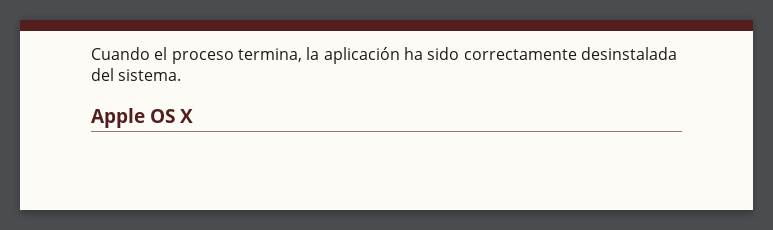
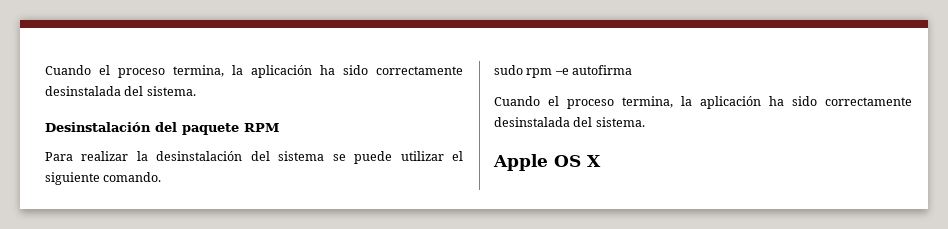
+ Desinstalación del paquete RPM
+ Para realizar la desinstalación del sistema se puede utilizar el siguiente comando.
+ sudo rpm –e autofirma
+ Cuando el proceso termina, la aplicación ha sido correctamente desinstalada del sistema.

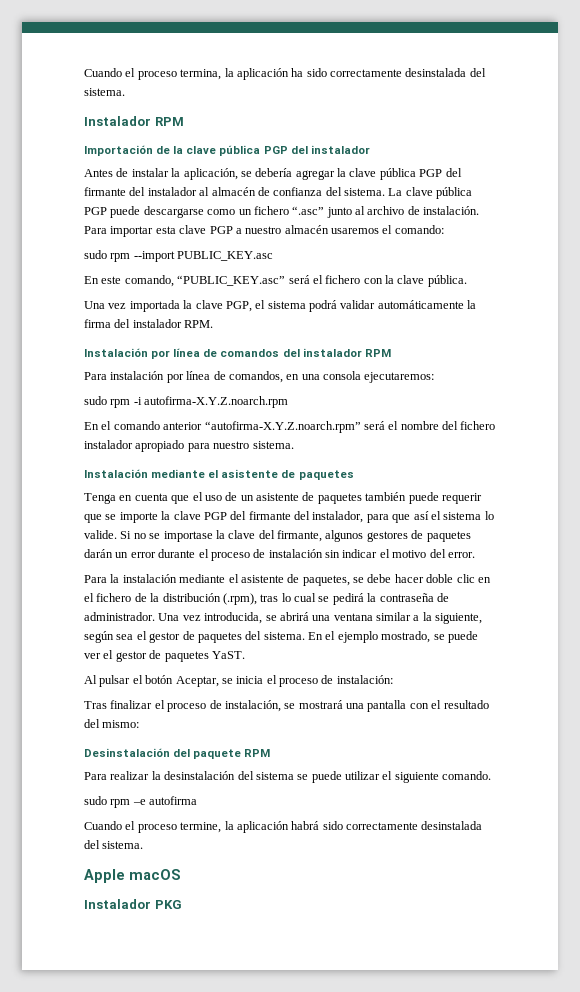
+ Instalador RPM
+ Importación de la clave pública PGP del instalador
+ Antes de instalar la aplicación, se debería agregar la clave pública PGP del firmante del instalador al almacén de confianza del sistema. La clave pública PGP puede descargarse como un fichero “.asc” junto al archivo de instalación. Para importar esta clave PGP a nuestro almacén usaremos el comando:
+ sudo rpm --import PUBLIC_KEY.asc
+ En este comando, “PUBLIC_KEY.asc” será el fichero con la clave pública.
+ Una vez importada la clave PGP, el sistema podrá validar automáticamente la firma del instalador RPM.
+ Instalación por línea de comandos del instalador RPM
+ Para instalación por línea de comandos, en una consola ejecutaremos:
+ sudo rpm -i autofirma-X.Y.Z.noarch.rpm
+ En el comando anterior “autofirma-X.Y.Z.noarch.rpm” será el nombre del fichero instalador apropiado para nuestro sistema.
+ Instalación mediante el asistente de paquetes
+ Tenga en cuenta que el uso de un asistente de paquetes también puede requerir que se importe la clave PGP del firmante del instalador, para que así el sistema lo valide. Si no se importase la clave del firmante, algunos gestores de paquetes darán un error durante el proceso de instalación sin indicar el motivo del error.
+ Para la instalación mediante el asistente de paquetes, se debe hacer doble clic en el fichero de la distribución (.rpm), tras lo cual se pedirá la contraseña de administrador. Una vez introducida, se abrirá una ventana similar a la siguiente, según sea el gestor de paquetes del sistema. En el ejemplo mostrado, se puede ver el gestor de paquetes YaST.
+ Al pulsar el botón Aceptar, se inicia el proceso de instalación:
+ Tras finalizar el proceso de instalación, se mostrará una pantalla con el resultado del mismo:
  sudo rpm –e autofirma
- Cuando el proceso termina, la aplicación ha sido correctamente desinstalada del sistema.
+ Cuando el proceso termine, la aplicación habrá sido correctamente desinstalada del sistema.
- Apple OS X
+ Apple macOS
+ Instalador PKG

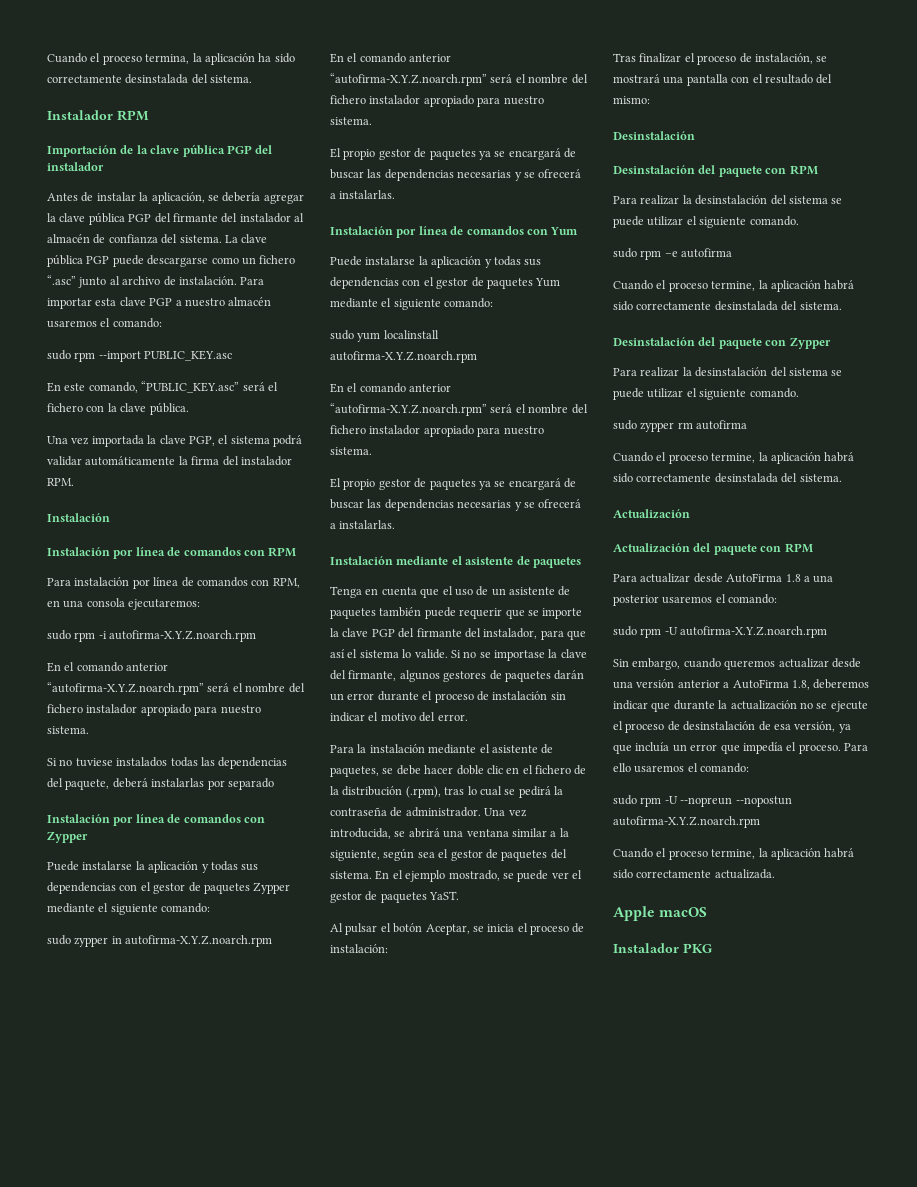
  Una vez importada la clave PGP, el sistema podrá validar automáticamente la firma del instalador RPM.
- Instalación por línea de comandos del instalador RPM
+ Instalación
+ Instalación por línea de comandos con RPM
- Para instalación por línea de comandos, en una consola ejecutaremos:
+ Para instalación por línea de comandos con RPM, en una consola ejecutaremos:
+ Si no tuviese instalados todas las dependencias del paquete, deberá instalarlas por separado
+ Instalación por línea de comandos con Zypper
+ Puede instalarse la aplicación y todas sus dependencias con el gestor de paquetes Zypper mediante el siguiente comando:
+ sudo zypper in autofirma-X.Y.Z.noarch.rpm
+ En el comando anterior “autofirma-X.Y.Z.noarch.rpm” será el nombre del fichero instalador apropiado para nuestro sistema.
+ El propio gestor de paquetes ya se encargará de buscar las dependencias necesarias y se ofrecerá a instalarlas.
+ Instalación por línea de comandos con Yum
+ Puede instalarse la aplicación y todas sus dependencias con el gestor de paquetes Yum mediante el siguiente comando:
+ sudo yum localinstall autofirma-X.Y.Z.noarch.rpm
+ En el comando anterior “autofirma-X.Y.Z.noarch.rpm” será el nombre del fichero instalador apropiado para nuestro sistema.
+ El propio gestor de paquetes ya se encargará de buscar las dependencias necesarias y se ofrecerá a instalarlas.
  Tras finalizar el proceso de instalación, se mostrará una pantalla con el resultado del mismo:
- Desinstalación del paquete RPM
+ Desinstalación
+ Desinstalación del paquete con RPM
+ Desinstalación del paquete con Zypper
+ Para realizar la desinstalación del sistema se puede utilizar el siguiente comando.
+ sudo zypper rm autofirma
+ Cuando el proceso termine, la aplicación habrá sido correctamente desinstalada del sistema.
+ Actualización
+ Actualización del paquete con RPM
+ Para actualizar desde AutoFirma 1.8 a una posterior usaremos el comando:
+ sudo rpm -U autofirma-X.Y.Z.noarch.rpm
+ Sin embargo, cuando queremos actualizar desde una versión anterior a AutoFirma 1.8, deberemos indicar que durante la actualización no se ejecute el proceso de desinstalación de esa versión, ya que incluía un error que impedía el proceso. Para ello usaremos el comando:
+ sudo rpm -U --nopreun --nopostun autofirma-X.Y.Z.noarch.rpm
+ Cuando el proceso termine, la aplicación habrá sido correctamente actualizada.

